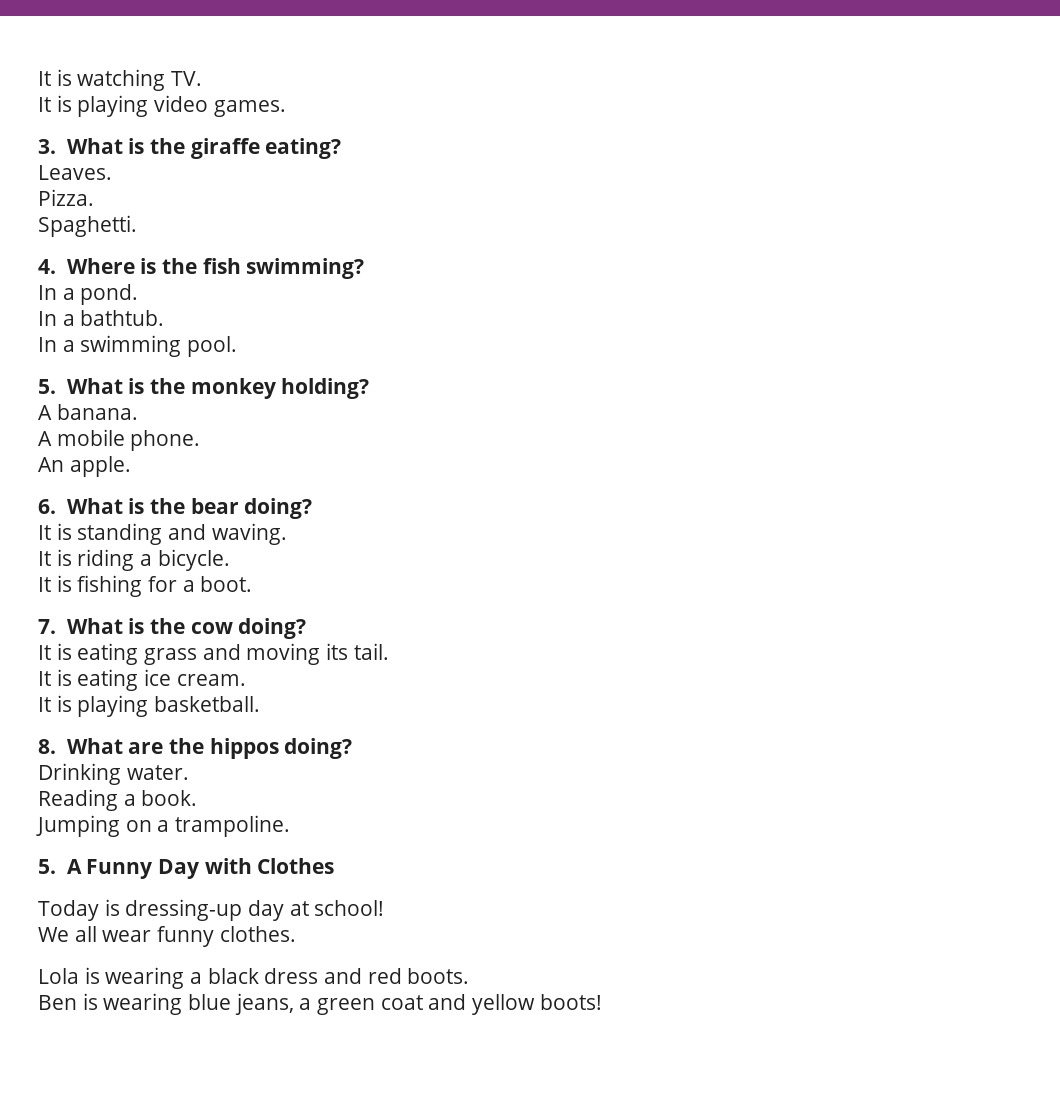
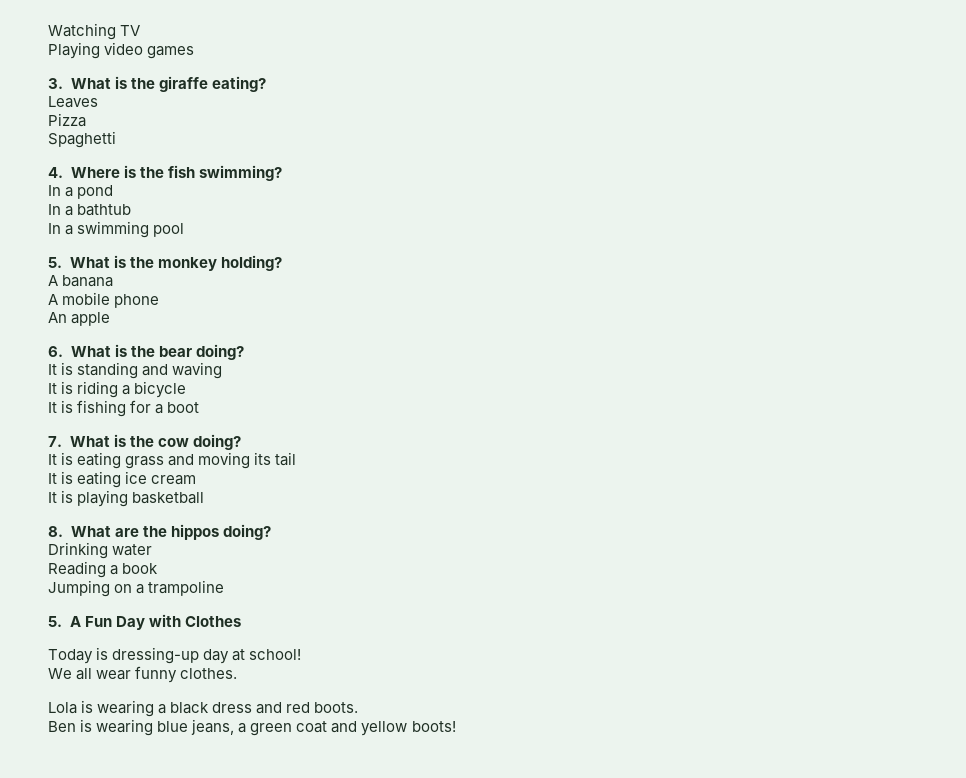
- It is watching TV.
- It is playing video games.
+ Watching TV
+ Playing video games
- Leaves.
- Pizza.
- Spaghetti.
+ Leaves
+ Pizza
+ Spaghetti
- In a pond.
- In a bathtub.
+ In a pond
+ In a bathtub
- In a swimming pool.
+ In a swimming pool
- A banana.
+ A banana
- A mobile phone.
+ A mobile phone
- An apple.
+ An apple
- It is standing and waving.
+ It is standing and waving
- It is riding a bicycle.
+ It is riding a bicycle
- It is fishing for a boot.
+ It is fishing for a boot
- It is eating grass and moving its tail.
+ It is eating grass and moving its tail
- It is eating ice cream.
- It is playing basketball.
+ It is eating ice cream
+ It is playing basketball
- Drinking water.
+ Drinking water
- Reading a book.
+ Reading a book
- Jumping on a trampoline.
+ Jumping on a trampoline
- 5. A Funny Day with Clothes
+ 5. A Fun Day with Clothes

